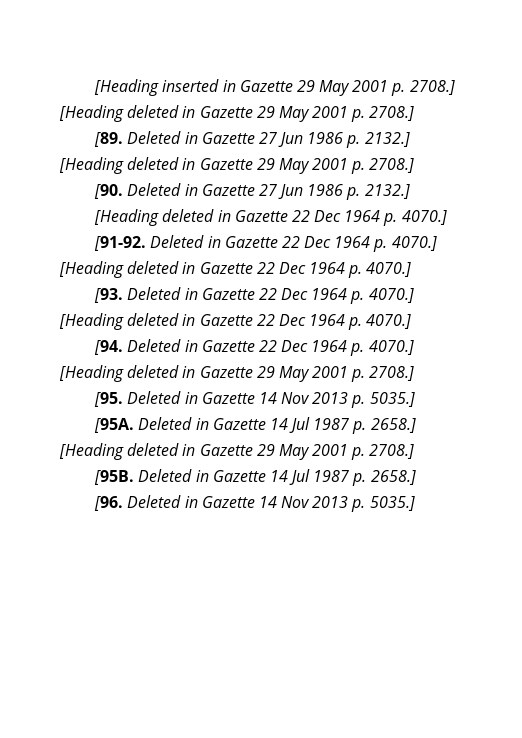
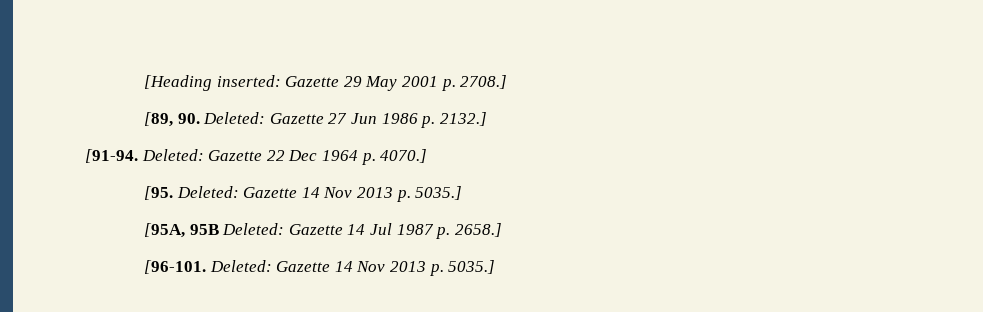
- [Heading inserted in Gazette 29 May 2001 p. 2708.]
- [Heading deleted in Gazette 29 May 2001 p. 2708.]
- [89. Deleted in Gazette 27 Jun 1986 p. 2132.]
- [Heading deleted in Gazette 29 May 2001 p. 2708.]
- [90. Deleted in Gazette 27 Jun 1986 p. 2132.]
- [Heading deleted in Gazette 22 Dec 1964 p. 4070.]
- [91-92. Deleted in Gazette 22 Dec 1964 p. 4070.]
- [Heading deleted in Gazette 22 Dec 1964 p. 4070.]
- [93. Deleted in Gazette 22 Dec 1964 p. 4070.]
- [Heading deleted in Gazette 22 Dec 1964 p. 4070.]
- [94. Deleted in Gazette 22 Dec 1964 p. 4070.]
- [Heading deleted in Gazette 29 May 2001 p. 2708.]
+ [Heading inserted: Gazette 29 May 2001 p. 2708.]
+ [89, 90. Deleted: Gazette 27 Jun 1986 p. 2132.]
+ [91-94. Deleted: Gazette 22 Dec 1964 p. 4070.]
- [95. Deleted in Gazette 14 Nov 2013 p. 5035.]
+ [95. Deleted: Gazette 14 Nov 2013 p. 5035.]
- [95A. Deleted in Gazette 14 Jul 1987 p. 2658.]
- [Heading deleted in Gazette 29 May 2001 p. 2708.]
- [95B. Deleted in Gazette 14 Jul 1987 p. 2658.]
- [96. Deleted in Gazette 14 Nov 2013 p. 5035.]
+ [95A, 95B Deleted: Gazette 14 Jul 1987 p. 2658.]
+ [96-101. Deleted: Gazette 14 Nov 2013 p. 5035.]

